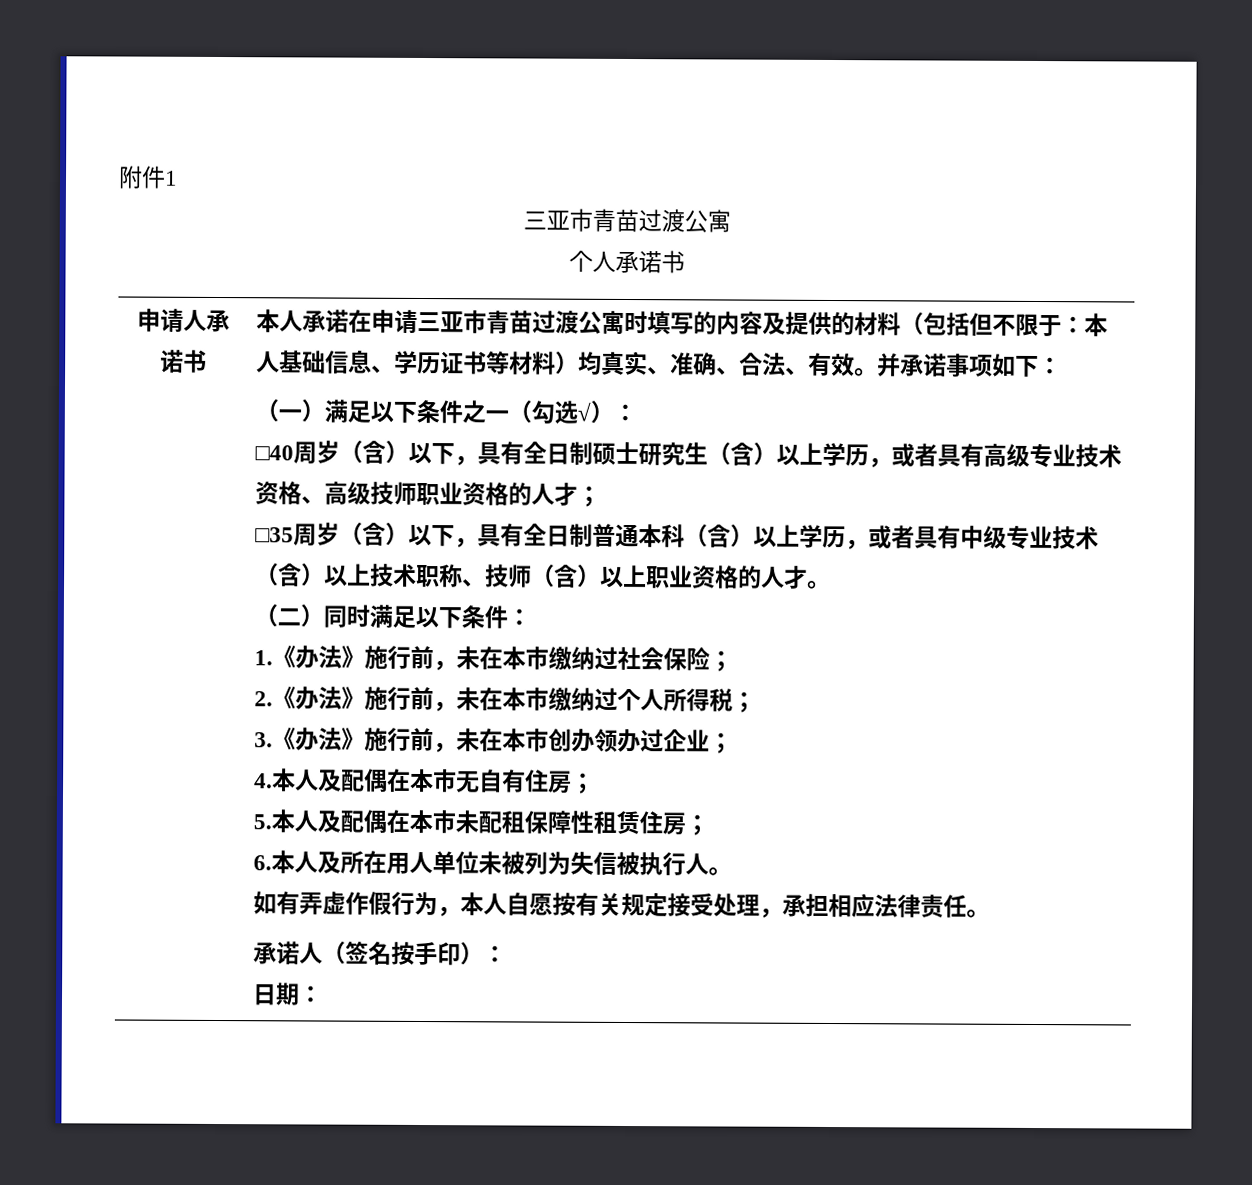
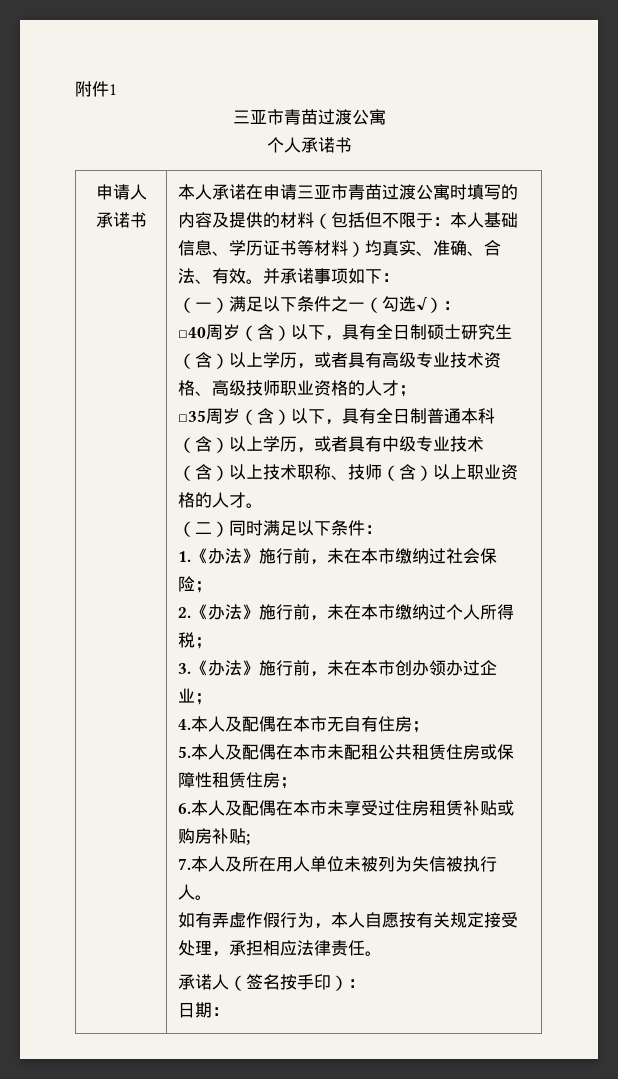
- 5.本人及配偶在本市未配租保障性租赁住房；
+ 5.本人及配偶在本市未配租公共租赁住房或保障性租赁住房；
- 6.本人及所在用人单位未被列为失信被执行人。
+ 6.本人及配偶在本市未享受过住房租赁补贴或购房补贴;
+ 7.本人及所在用人单位未被列为失信被执行人。

